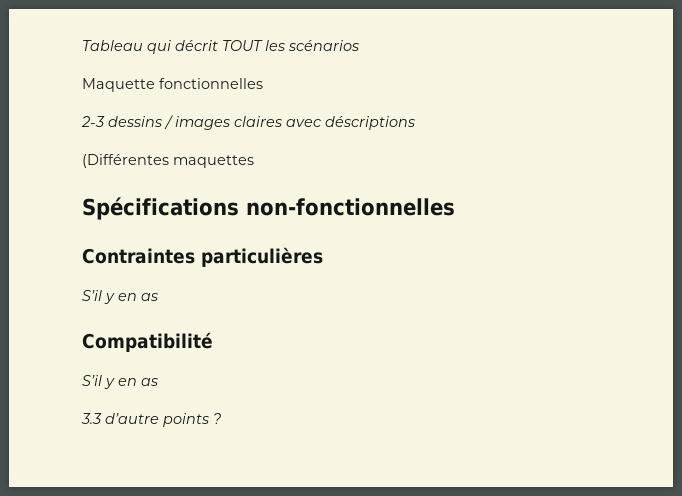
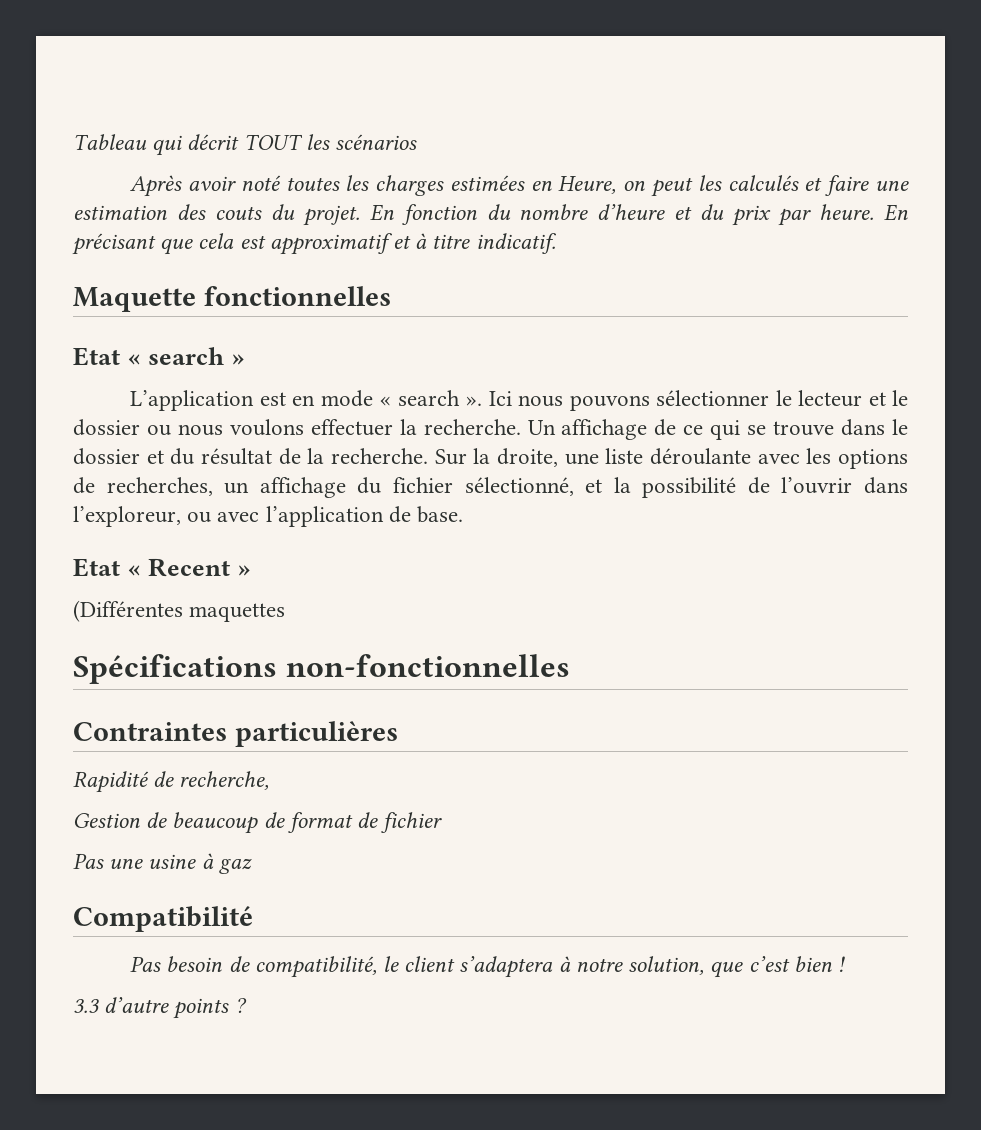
+ Après avoir noté toutes les charges estimées en Heure, on peut les calculés et faire une estimation des couts du projet. En fonction du nombre d’heure et du prix par heure. En précisant que cela est approximatif et à titre indicatif.
  Maquette fonctionnelles
- 2-3 dessins / images claires avec déscriptions
+ Etat « search »
+ L’application est en mode « search ». Ici nous pouvons sélectionner le lecteur et le dossier ou nous voulons effectuer la recherche. Un affichage de ce qui se trouve dans le dossier et du résultat de la recherche. Sur la droite, une liste déroulante avec les options de recherches, un affichage du fichier sélectionné, et la possibilité de l’ouvrir dans l’exploreur, ou avec l’application de base.
+ Etat « Recent »
  Contraintes particulières
- S’il y en as
+ Rapidité de recherche,
+ Gestion de beaucoup de format de fichier
+ Pas une usine à gaz
  Compatibilité
- S’il y en as
+ Pas besoin de compatibilité, le client s’adaptera à notre solution, que c’est bien !

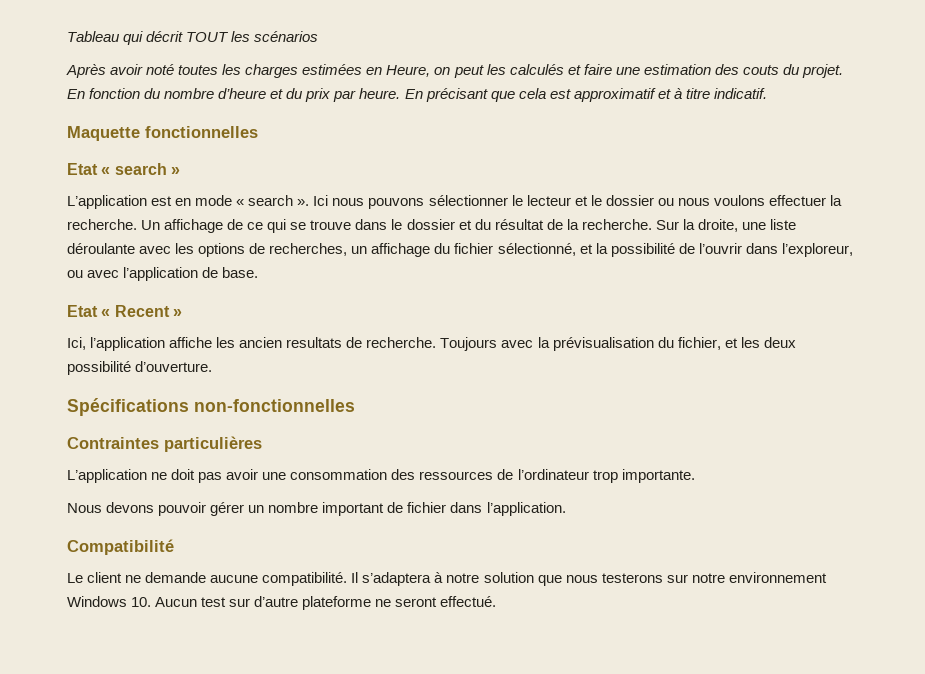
- (Différentes maquettes
+ Ici, l’application affiche les ancien resultats de recherche. Toujours avec la prévisualisation du fichier, et les deux possibilité d’ouverture.
  Spécifications non-fonctionnelles
  Contraintes particulières
- Rapidité de recherche,
- Gestion de beaucoup de format de fichier
- Pas une usine à gaz
+ L’application ne doit pas avoir une consommation des ressources de l’ordinateur trop importante.
+ Nous devons pouvoir gérer un nombre important de fichier dans l’application.
  Compatibilité
- Pas besoin de compatibilité, le client s’adaptera à notre solution, que c’est bien !
- 3.3 d’autre points ?
+ Le client ne demande aucune compatibilité. Il s’adaptera à notre solution que nous testerons sur notre environnement Windows 10. Aucun test sur d’autre plateforme ne seront effectué.

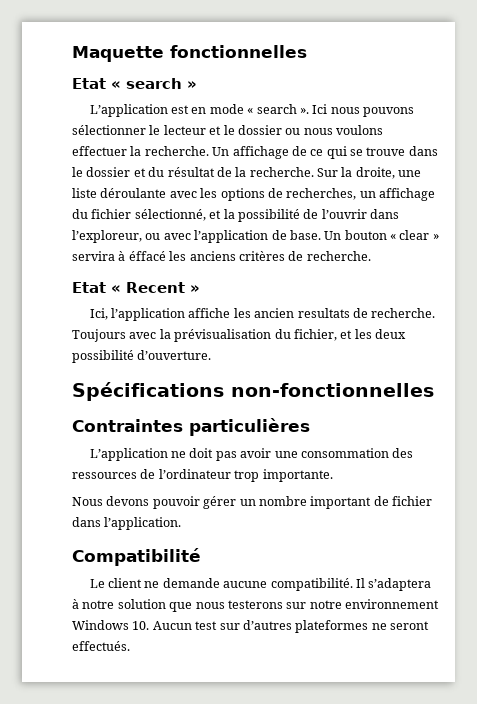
- Tableau qui décrit TOUT les scénarios
- Après avoir noté toutes les charges estimées en Heure, on peut les calculés et faire une estimation des couts du projet. En fonction du nombre d’heure et du prix par heure. En précisant que cela est approximatif et à titre indicatif.
+ Un bouton « clear » servira à éffacé les anciens critères de recherche.
- Il s’adaptera à notre solution que nous testerons sur notre environnement Windows 10. Aucun test sur d’autre plateforme ne seront effectué.
+ Il s’adaptera à notre solution que nous testerons sur notre environnement Windows 10. Aucun test sur d’autres plateformes ne seront effectués.

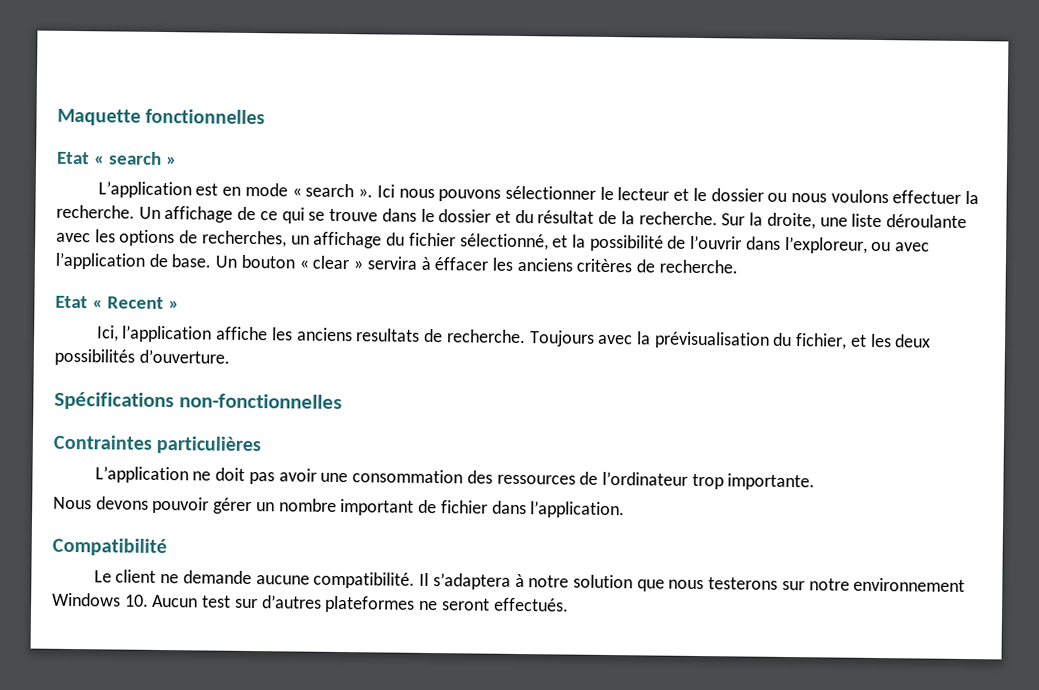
- Un bouton « clear » servira à éffacé les anciens critères de recherche.
+ Un bouton « clear » servira à éffacer les anciens critères de recherche.
- Ici, l’application affiche les ancien resultats de recherche.
+ Ici, l’application affiche les anciens resultats de recherche.
- Toujours avec la prévisualisation du fichier, et les deux possibilité d’ouverture.
+ Toujours avec la prévisualisation du fichier, et les deux possibilités d’ouverture.

